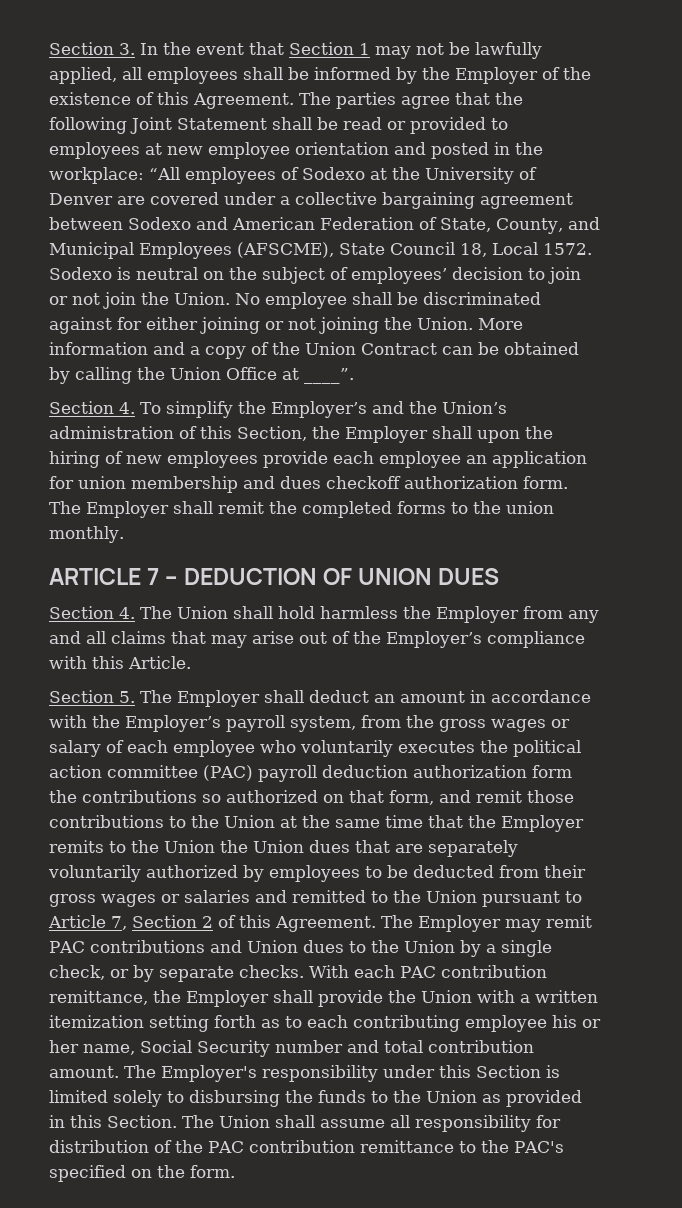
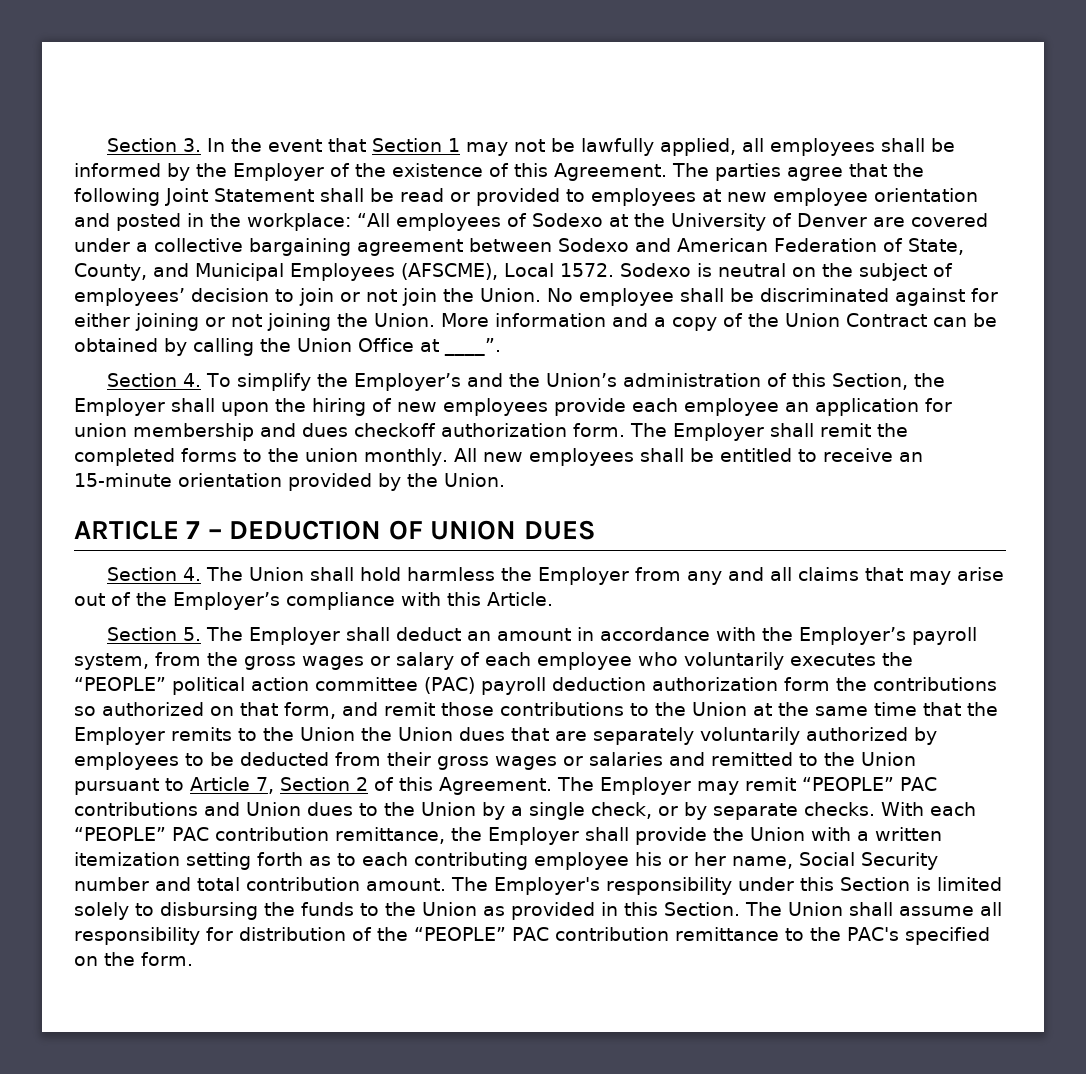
- The parties agree that the following Joint Statement shall be read or provided to employees at new employee orientation and posted in the workplace: “All employees of Sodexo at the University of Denver are covered under a collective bargaining agreement between Sodexo and American Federation of State, County, and Municipal Employees (AFSCME), State Council 18, Local 1572.
+ The parties agree that the following Joint Statement shall be read or provided to employees at new employee orientation and posted in the workplace: “All employees of Sodexo at the University of Denver are covered under a collective bargaining agreement between Sodexo and American Federation of State, County, and Municipal Employees (AFSCME), Local 1572.
+ All new employees shall be entitled to receive an 15-minute orientation provided by the Union.
- Section 5. The Employer shall deduct an amount in accordance with the Employer’s payroll system, from the gross wages or salary of each employee who voluntarily executes the political action committee (PAC) payroll deduction authorization form the contributions so authorized on that form, and remit those contributions to the Union at the same time that the Employer remits to the Union the Union dues that are separately voluntarily authorized by employees to be deducted from their gross wages or salaries and remitted to the Union pursuant to Article 7, Section 2 of this Agreement.
+ Section 5. The Employer shall deduct an amount in accordance with the Employer’s payroll system, from the gross wages or salary of each employee who voluntarily executes the “PEOPLE” political action committee (PAC) payroll deduction authorization form the contributions so authorized on that form, and remit those contributions to the Union at the same time that the Employer remits to the Union the Union dues that are separately voluntarily authorized by employees to be deducted from their gross wages or salaries and remitted to the Union pursuant to Article 7, Section 2 of this Agreement.
- The Employer may remit PAC contributions and Union dues to the Union by a single check, or by separate checks.
+ The Employer may remit “PEOPLE” PAC contributions and Union dues to the Union by a single check, or by separate checks.
- With each PAC contribution remittance, the Employer shall provide the Union with a written itemization setting forth as to each contributing employee his or her name, Social Security number and total contribution amount.
+ With each “PEOPLE” PAC contribution remittance, the Employer shall provide the Union with a written itemization setting forth as to each contributing employee his or her name, Social Security number and total contribution amount.
- The Union shall assume all responsibility for distribution of the PAC contribution remittance to the PAC's specified on the form.
+ The Union shall assume all responsibility for distribution of the “PEOPLE” PAC contribution remittance to the PAC's specified on the form.

